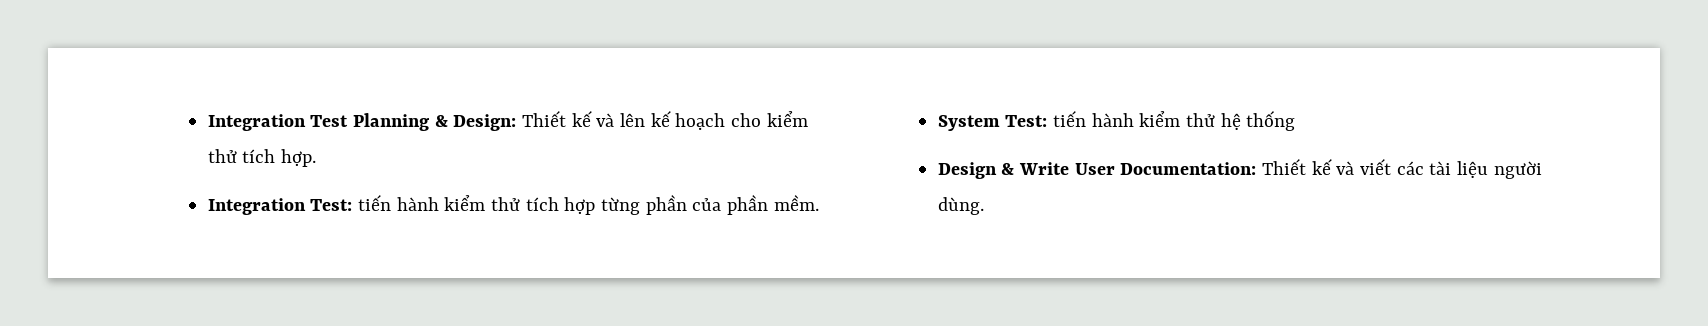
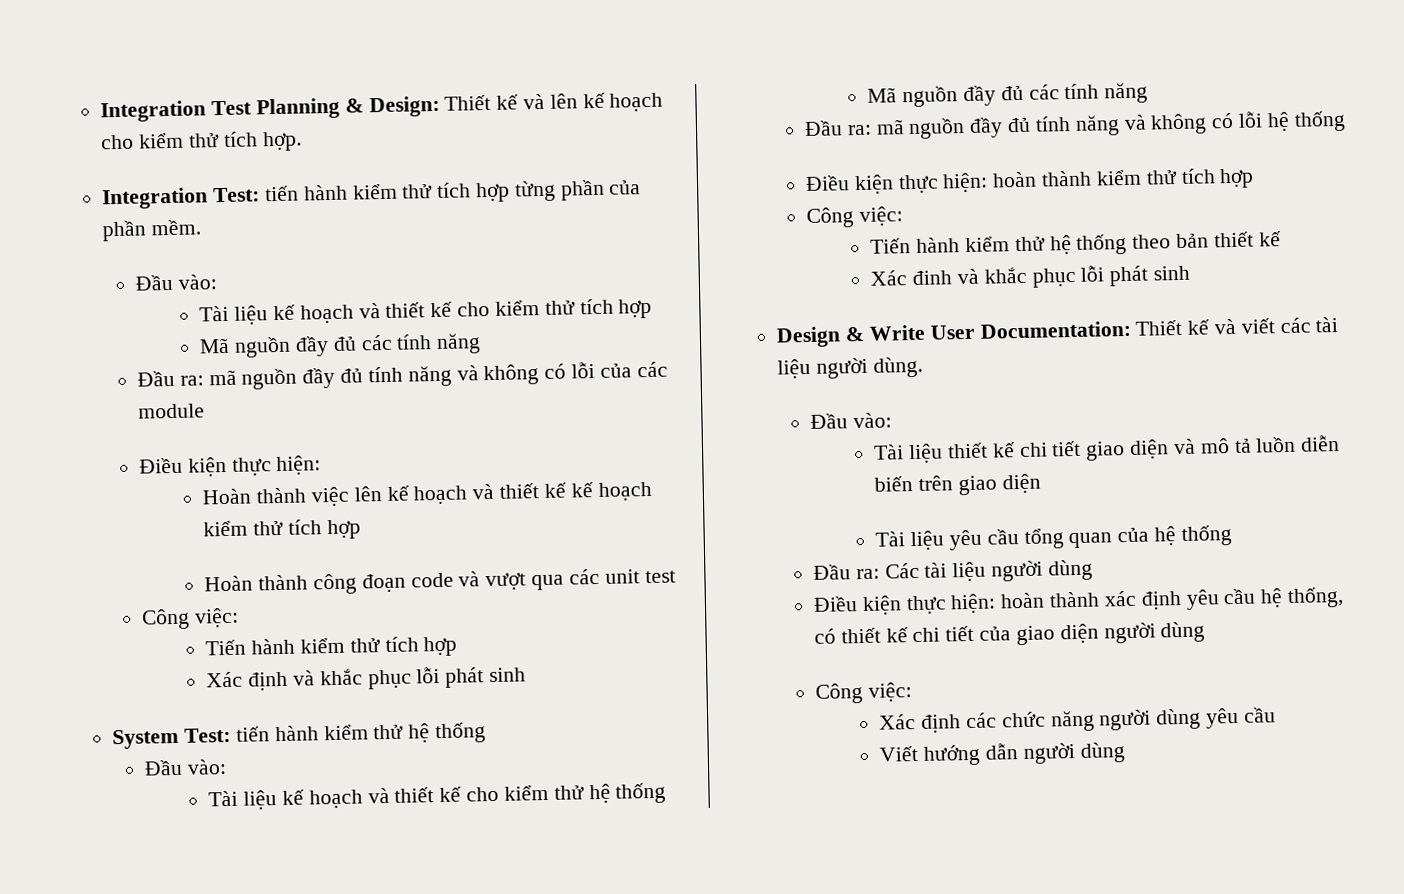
  Integration Test: tiến hành kiểm thử tích hợp từng phần của phần mềm.
+ Đầu vào:
+ Tài liệu kế hoạch và thiết kế cho kiểm thử tích hợp
+ Mã nguồn đầy đủ các tính năng
+ Đầu ra: mã nguồn đầy đủ tính năng và không có lỗi của các module
+ Điều kiện thực hiện:
+ Hoàn thành việc lên kế hoạch và thiết kế kế hoạch kiểm thử tích hợp
+ Hoàn thành công đoạn code và vượt qua các unit test
+ Công việc:
+ Tiến hành kiểm thử tích hợp
+ Xác định và khắc phục lỗi phát sinh
  System Test: tiến hành kiểm thử hệ thống
+ Đầu vào:
+ Tài liệu kế hoạch và thiết kế cho kiểm thử hệ thống
+ Mã nguồn đầy đủ các tính năng
+ Đầu ra: mã nguồn đầy đủ tính năng và không có lỗi hệ thống
+ Điều kiện thực hiện: hoàn thành kiểm thử tích hợp
+ Công việc:
+ Tiến hành kiểm thử hệ thống theo bản thiết kế
+ Xác đinh và khắc phục lỗi phát sinh
  Design & Write User Documentation: Thiết kế và viết các tài liệu người dùng.
+ Đầu vào:
+ Tài liệu thiết kế chi tiết giao diện và mô tả luồn diễn biến trên giao diện
+ Tài liệu yêu cầu tổng quan của hệ thống
+ Đầu ra: Các tài liệu người dùng
+ Điều kiện thực hiện: hoàn thành xác định yêu cầu hệ thống, có thiết kế chi tiết của giao diện người dùng
+ Công việc:
+ Xác định các chức năng người dùng yêu cầu
+ Viết hướng dẫn người dùng

